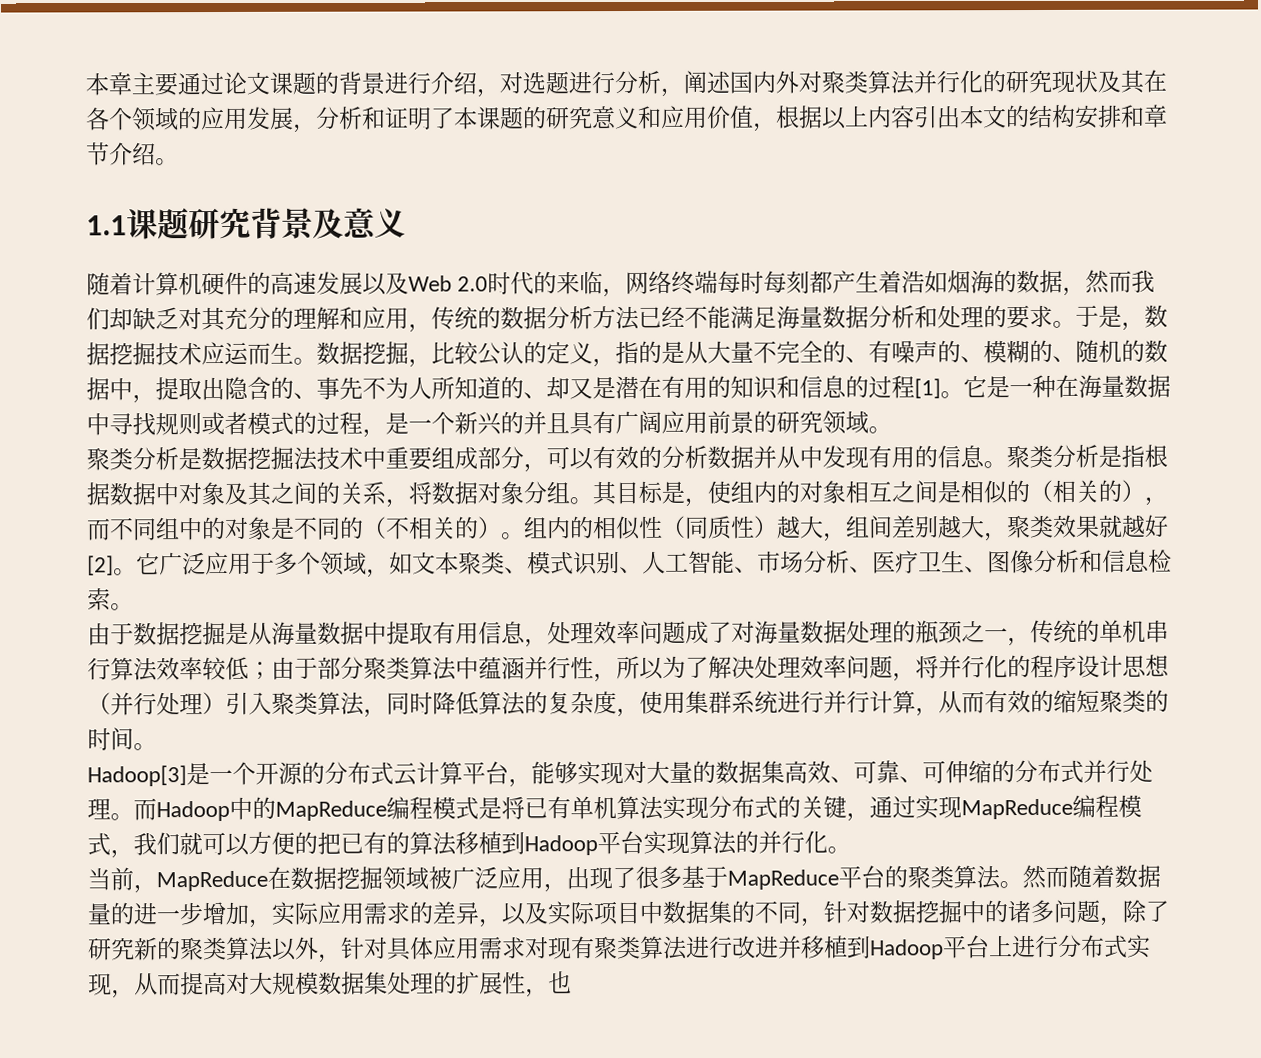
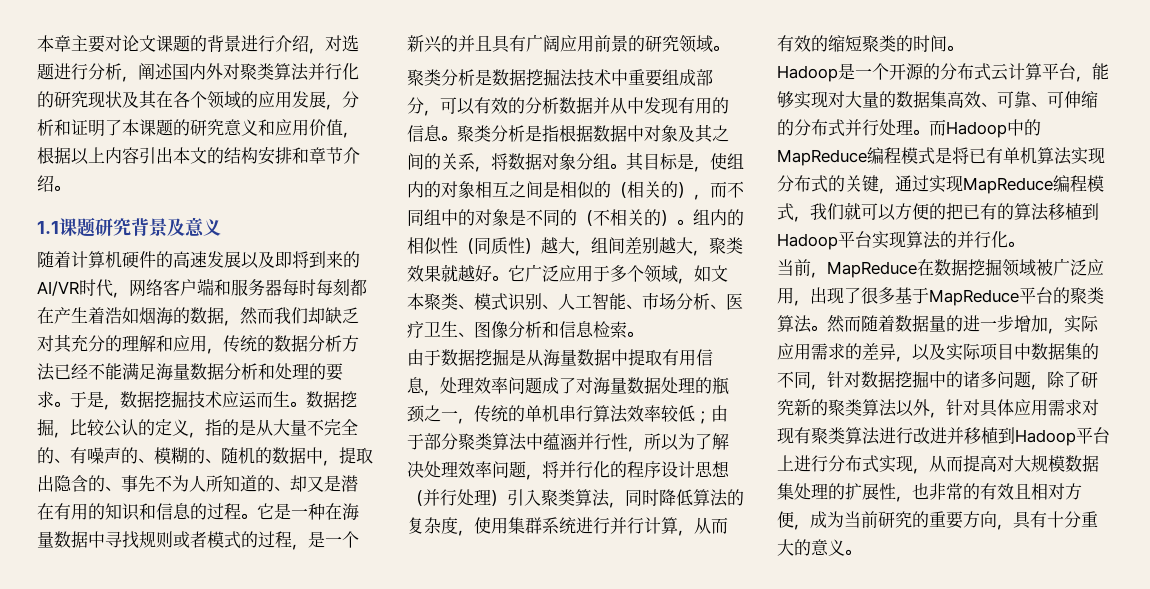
- 本章主要通过论文课题的背景进行介绍，对选题进行分析，阐述国内外对聚类算法并行化的研究现状及其在各个领域的应用发展，分析和证明了本课题的研究意义和应用价值，根据以上内容引出本文的结构安排和章节介绍。
+ 本章主要对论文课题的背景进行介绍，对选题进行分析，阐述国内外对聚类算法并行化的研究现状及其在各个领域的应用发展，分析和证明了本课题的研究意义和应用价值，根据以上内容引出本文的结构安排和章节介绍。
- 随着计算机硬件的高速发展以及Web 2.0时代的来临，网络终端每时每刻都产生着浩如烟海的数据，然而我们却缺乏对其充分的理解和应用，传统的数据分析方法已经不能满足海量数据分析和处理的要求。
+ 随着计算机硬件的高速发展以及即将到来的AI/VR时代，网络客户端和服务器每时每刻都在产生着浩如烟海的数据，然而我们却缺乏对其充分的理解和应用，传统的数据分析方法已经不能满足海量数据分析和处理的要求。
- 数据挖掘，比较公认的定义，指的是从大量不完全的、有噪声的、模糊的、随机的数据中，提取出隐含的、事先不为人所知道的、却又是潜在有用的知识和信息的过程[1]。
+ 数据挖掘，比较公认的定义，指的是从大量不完全的、有噪声的、模糊的、随机的数据中，提取出隐含的、事先不为人所知道的、却又是潜在有用的知识和信息的过程。
- 组内的相似性（同质性）越大，组间差别越大，聚类效果就越好[2]。
+ 组内的相似性（同质性）越大，组间差别越大，聚类效果就越好。
- Hadoop[3]是一个开源的分布式云计算平台，能够实现对大量的数据集高效、可靠、可伸缩的分布式并行处理。
+ Hadoop是一个开源的分布式云计算平台，能够实现对大量的数据集高效、可靠、可伸缩的分布式并行处理。
- 然而随着数据量的进一步增加，实际应用需求的差异，以及实际项目中数据集的不同，针对数据挖掘中的诸多问题，除了研究新的聚类算法以外，针对具体应用需求对现有聚类算法进行改进并移植到Hadoop平台上进行分布式实现，从而提高对大规模数据集处理的扩展性，也
+ 然而随着数据量的进一步增加，实际应用需求的差异，以及实际项目中数据集的不同，针对数据挖掘中的诸多问题，除了研究新的聚类算法以外，针对具体应用需求对现有聚类算法进行改进并移植到Hadoop平台上进行分布式实现，从而提高对大规模数据集处理的扩展性，也非常的有效且相对方便，成为当前研究的重要方向，具有十分重大的意义。

